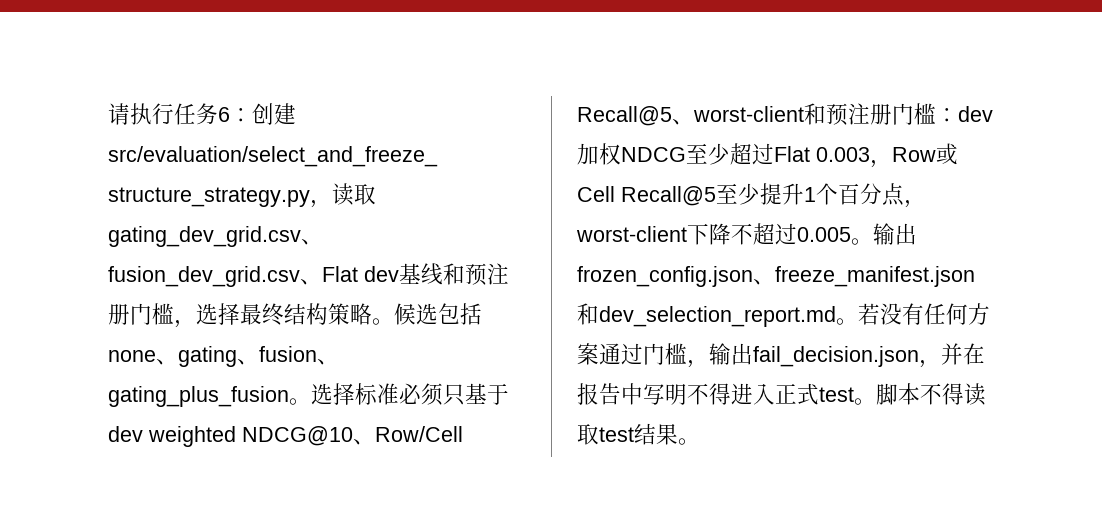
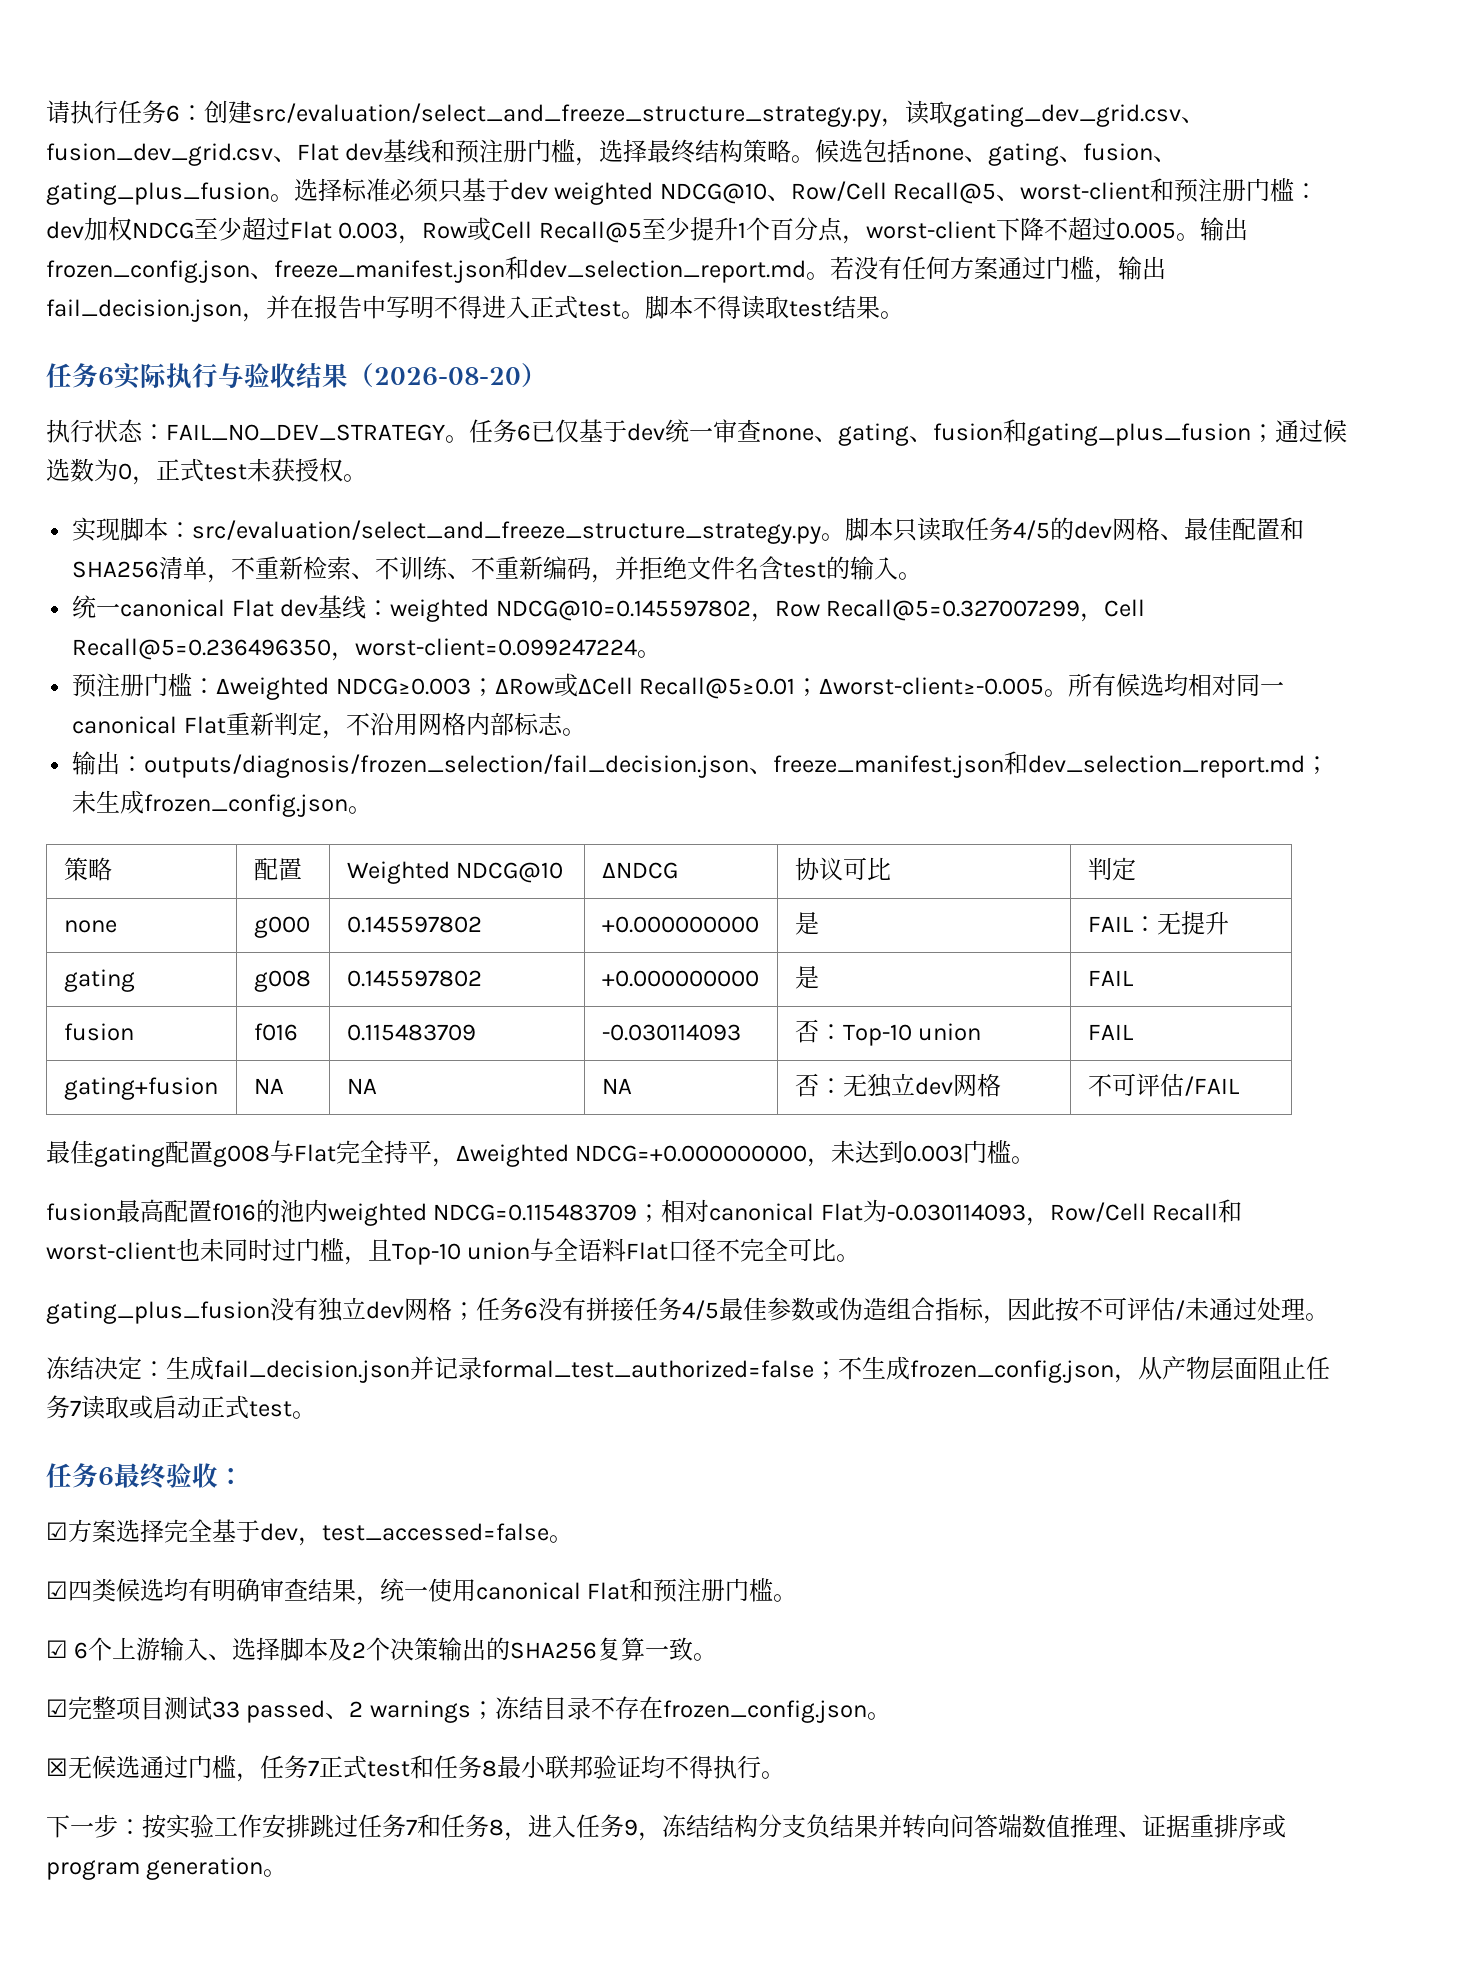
+ 任务6实际执行与验收结果（2026-08-20）
+ 执行状态：FAIL_NO_DEV_STRATEGY。任务6已仅基于dev统一审查none、gating、fusion和gating_plus_fusion；通过候选数为0，正式test未获授权。
+ 实现脚本：src/evaluation/select_and_freeze_structure_strategy.py。脚本只读取任务4/5的dev网格、最佳配置和SHA256清单，不重新检索、不训练、不重新编码，并拒绝文件名含test的输入。
+ 统一canonical Flat dev基线：weighted NDCG@10=0.145597802，Row Recall@5=0.327007299，Cell Recall@5=0.236496350，worst-client=0.099247224。
+ 预注册门槛：Δweighted NDCG≥0.003；ΔRow或ΔCell Recall@5≥0.01；Δworst-client≥-0.005。所有候选均相对同一canonical Flat重新判定，不沿用网格内部标志。
+ 输出：outputs/diagnosis/frozen_selection/fail_decision.json、freeze_manifest.json和dev_selection_report.md；未生成frozen_config.json。
+ 策略 | 配置 | Weighted NDCG@10 | ΔNDCG | 协议可比 | 判定
+ none | g000 | 0.145597802 | +0.000000000 | 是 | FAIL：无提升
+ gating | g008 | 0.145597802 | +0.000000000 | 是 | FAIL
+ fusion | f016 | 0.115483709 | -0.030114093 | 否：Top-10 union | FAIL
+ gating+fusion | NA | NA | NA | 否：无独立dev网格 | 不可评估/FAIL
+ 最佳gating配置g008与Flat完全持平，Δweighted NDCG=+0.000000000，未达到0.003门槛。
+ fusion最高配置f016的池内weighted NDCG=0.115483709；相对canonical Flat为-0.030114093，Row/Cell Recall和worst-client也未同时过门槛，且Top-10 union与全语料Flat口径不完全可比。
+ gating_plus_fusion没有独立dev网格；任务6没有拼接任务4/5最佳参数或伪造组合指标，因此按不可评估/未通过处理。
+ 冻结决定：生成fail_decision.json并记录formal_test_authorized=false；不生成frozen_config.json，从产物层面阻止任务7读取或启动正式test。
+ 任务6最终验收：
+ ☑方案选择完全基于dev，test_accessed=false。
+ ☑四类候选均有明确审查结果，统一使用canonical Flat和预注册门槛。
+ ☑ 6个上游输入、选择脚本及2个决策输出的SHA256复算一致。
+ ☑完整项目测试33 passed、2 warnings；冻结目录不存在frozen_config.json。
+ ☒无候选通过门槛，任务7正式test和任务8最小联邦验证均不得执行。
+ 下一步：按实验工作安排跳过任务7和任务8，进入任务9，冻结结构分支负结果并转向问答端数值推理、证据重排序或program generation。

